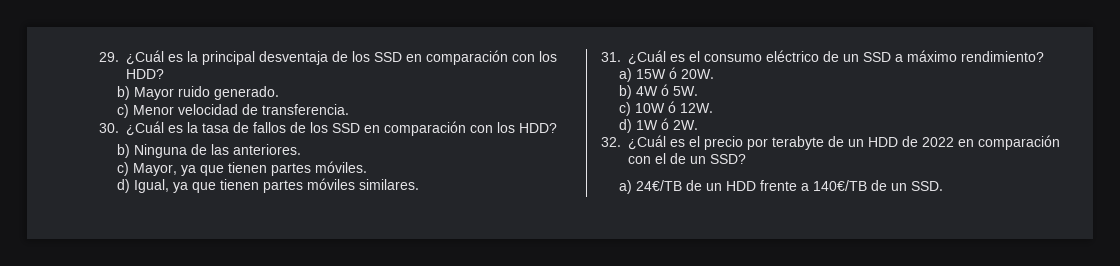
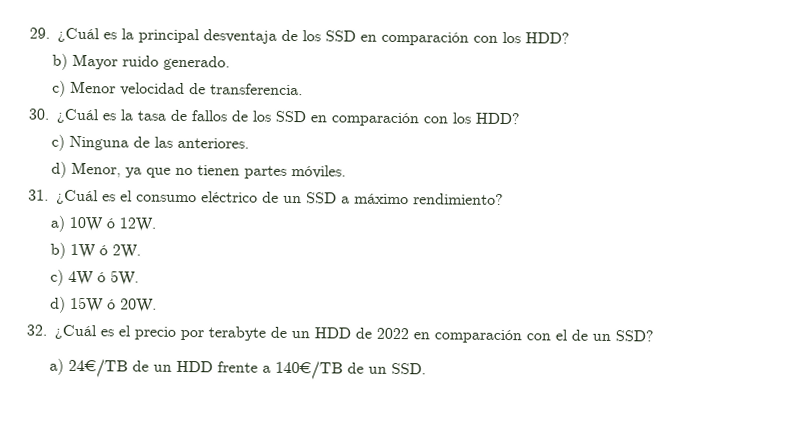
- b) Ninguna de las anteriores.
+ c) Ninguna de las anteriores.
- c) Mayor, ya que tienen partes móviles.
+ d) Menor, ya que no tienen partes móviles.
- d) Igual, ya que tienen partes móviles similares.
- a) 15W ó 20W.
- b) 4W ó 5W.
- c) 10W ó 12W.
- d) 1W ó 2W.
+ a) 10W ó 12W.
+ b) 1W ó 2W.
+ c) 4W ó 5W.
+ d) 15W ó 20W.

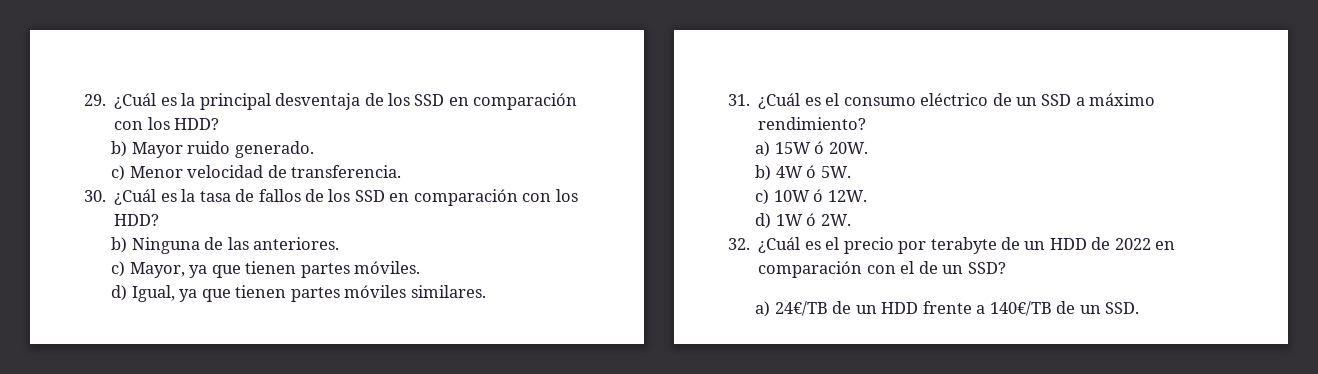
- c) Ninguna de las anteriores.
+ b) Ninguna de las anteriores.
- d) Menor, ya que no tienen partes móviles.
+ c) Mayor, ya que tienen partes móviles.
+ d) Igual, ya que tienen partes móviles similares.
- a) 10W ó 12W.
+ a) 15W ó 20W.
+ b) 4W ó 5W.
+ c) 10W ó 12W.
- b) 1W ó 2W.
+ d) 1W ó 2W.
- c) 4W ó 5W.
- d) 15W ó 20W.

